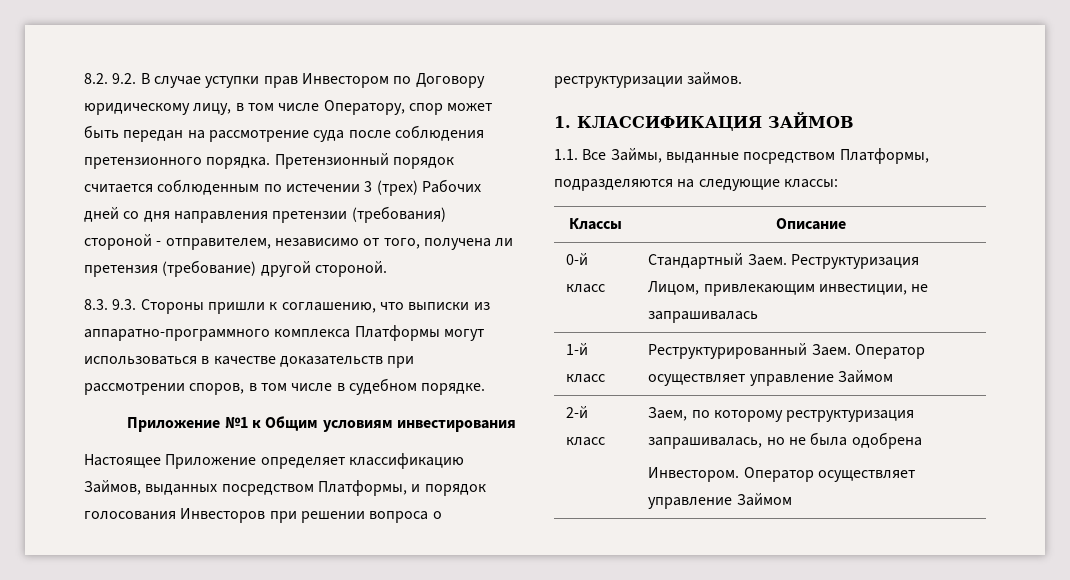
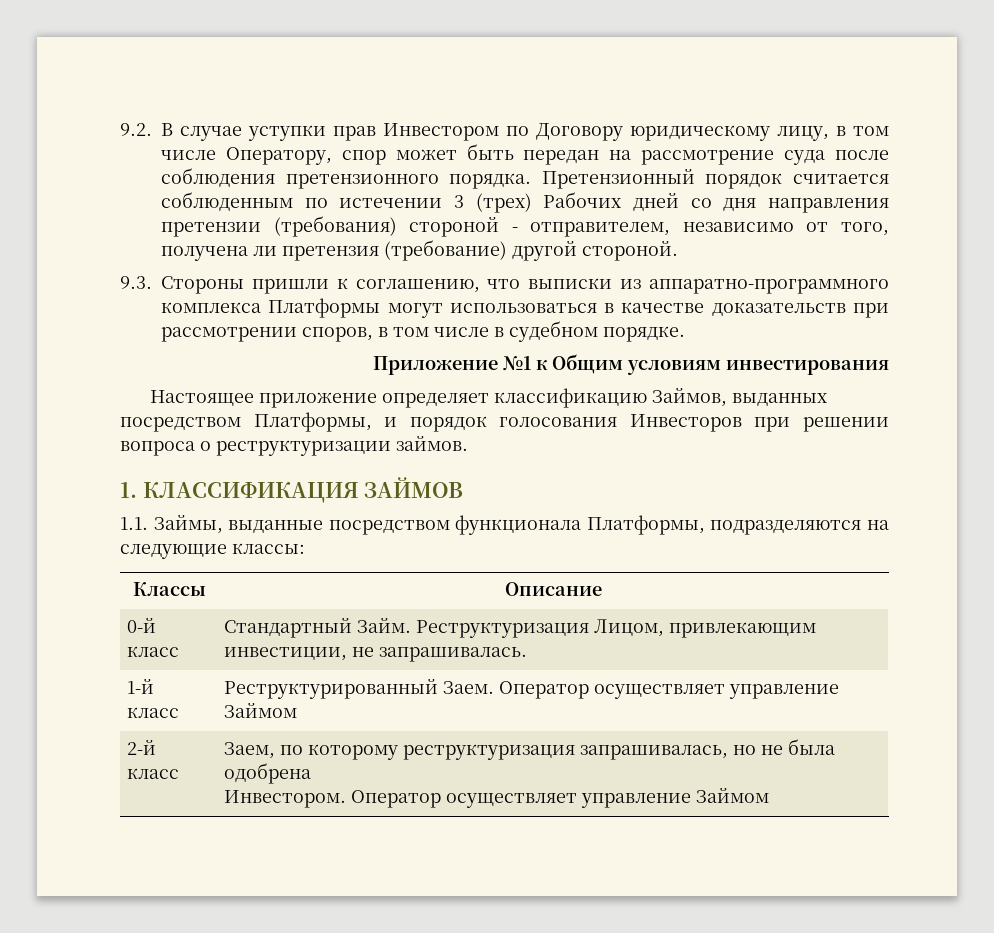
- 8.2. 9.2. В случае уступки прав Инвестором по Договору юридическому лицу, в том числе Оператору, спор может быть передан на рассмотрение суда после соблюдения претензионного порядка.
+ 9.2. В случае уступки прав Инвестором по Договору юридическому лицу, в том числе Оператору, спор может быть передан на рассмотрение суда после соблюдения претензионного порядка.
- 8.3. 9.3. Стороны пришли к соглашению, что выписки из аппаратно-программного комплекса Платформы могут использоваться в качестве доказательств при рассмотрении споров, в том числе в судебном порядке.
+ 9.3. Стороны пришли к соглашению, что выписки из аппаратно-программного комплекса Платформы могут использоваться в качестве доказательств при рассмотрении споров, в том числе в судебном порядке.
- Настоящее Приложение определяет классификацию Займов, выданных посредством Платформы, и порядок голосования Инвесторов при решении вопроса о реструктуризации займов.
+ Настоящее приложение определяет классификацию Займов, выданных посредством Платформы, и порядок голосования Инвесторов при решении вопроса о реструктуризации займов.
- 1.1. Все Займы, выданные посредством Платформы, подразделяются на следующие классы:
+ 1.1. Займы, выданные посредством функционала Платформы, подразделяются на следующие классы:
- 0-й класс | Стандартный Заем. Реструктуризация Лицом, привлекающим инвестиции, не запрашивалась
+ 0-й класс | Стандартный Займ. Реструктуризация Лицом, привлекающим инвестиции, не запрашивалась.

